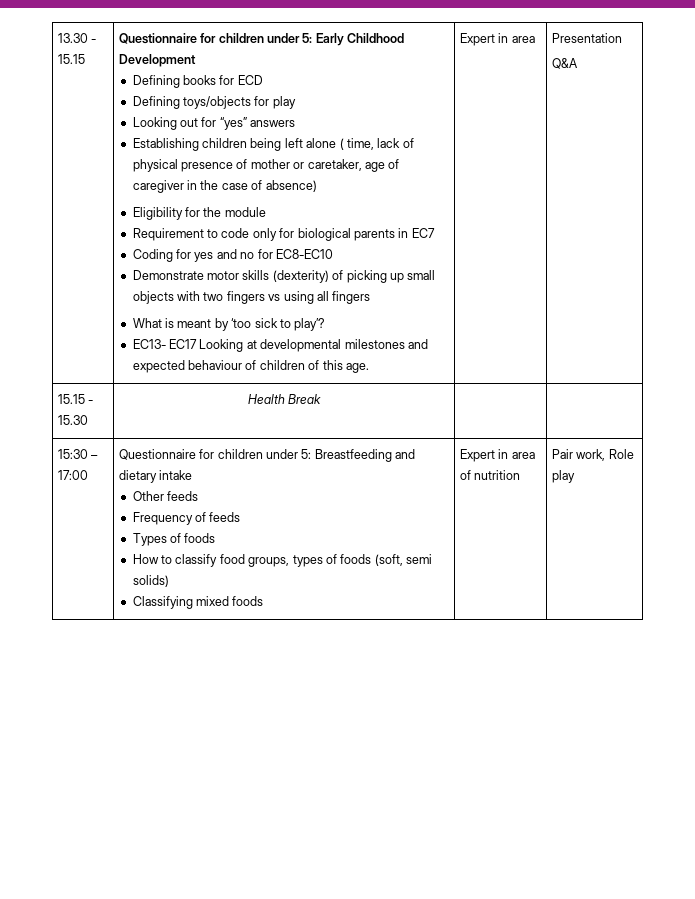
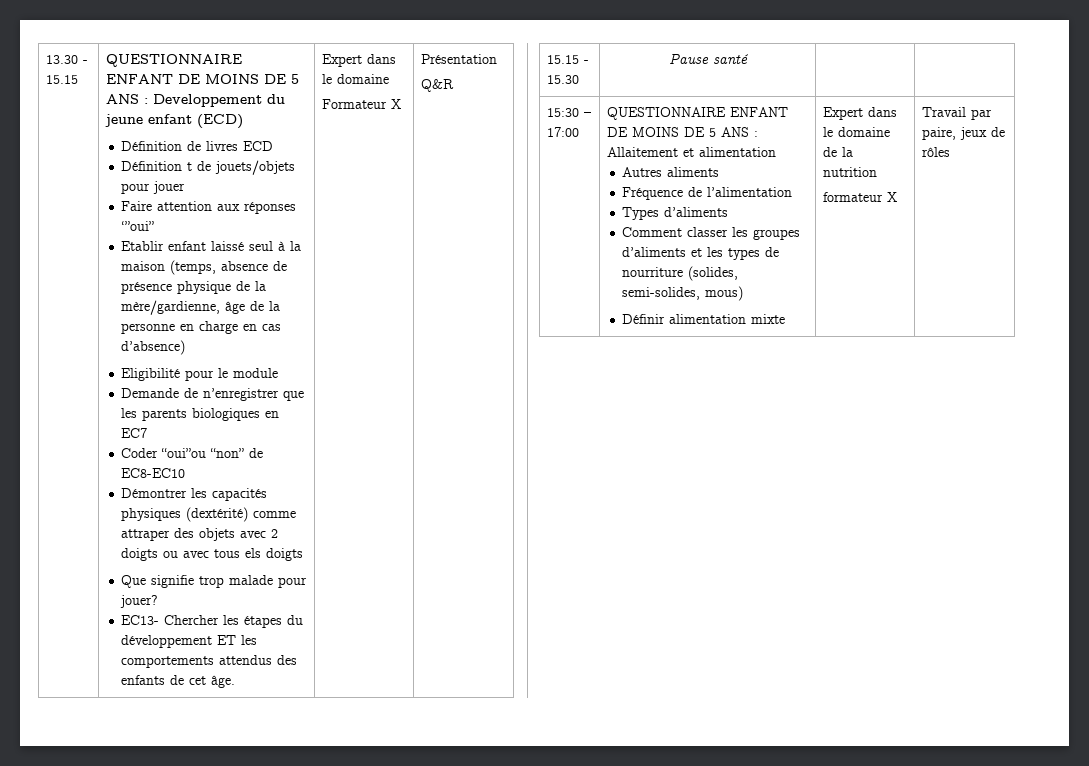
- Questionnaire for children under 5: Early Childhood Development
- Defining books for ECD
- Defining toys/objects for play
- Looking out for “yes” answers
- Establishing children being left alone ( time, lack of physical presence of mother or caretaker, age of caregiver in the case of absence)
- Eligibility for the module
- Requirement to code only for biological parents in EC7
- Coding for yes and no for EC8-EC10
- Demonstrate motor skills (dexterity) of picking up small objects with two fingers vs using all fingers
- What is meant by ‘too sick to play’?
- EC13- EC17 Looking at developmental milestones and expected behaviour of children of this age. | Expert in area | Presentation
- Q&A
+ QUESTIONNAIRE ENFANT DE MOINS DE 5 ANS : Developpement du jeune enfant (ECD)
+ Définition de livres ECD
+ Définition t de jouets/objets pour jouer
+ Faire attention aux réponses ‘”oui”
+ Etablir enfant laissé seul à la maison (temps, absence de présence physique de la mère/gardienne, âge de la personne en charge en cas d’absence)
+ Eligibilité pour le module
+ Demande de n’enregistrer que les parents biologiques en EC7
+ Coder “oui”ou “non” de EC8-EC10
+ Démontrer les capacités physiques (dextérité) comme attraper des objets avec 2 doigts ou avec tous els doigts
+ Que signifie trop malade pour jouer?
+ EC13- Chercher les étapes du développement ET les comportements attendus des enfants de cet âge. | Expert dans le domaine
+ Formateur X | Présentation
+ Q&R
- 15.15 - 15.30 | Health Break | |
+ 15.15 - 15.30 | Pause santé | |
- Questionnaire for children under 5: Breastfeeding and dietary intake
- Other feeds
- Frequency of feeds
- Types of foods
- How to classify food groups, types of foods (soft, semi solids)
- Classifying mixed foods | Expert in area of nutrition | Pair work, Role play
+ QUESTIONNAIRE ENFANT DE MOINS DE 5 ANS : Allaitement et alimentation
+ Autres aliments
+ Fréquence de l’alimentation
+ Types d’aliments
+ Comment classer les groupes d’aliments et les types de nourriture (solides, semi-solides, mous)
+ Définir alimentation mixte | Expert dans le domaine de la nutrition
+ formateur X | Travail par paire, jeux de rôles

